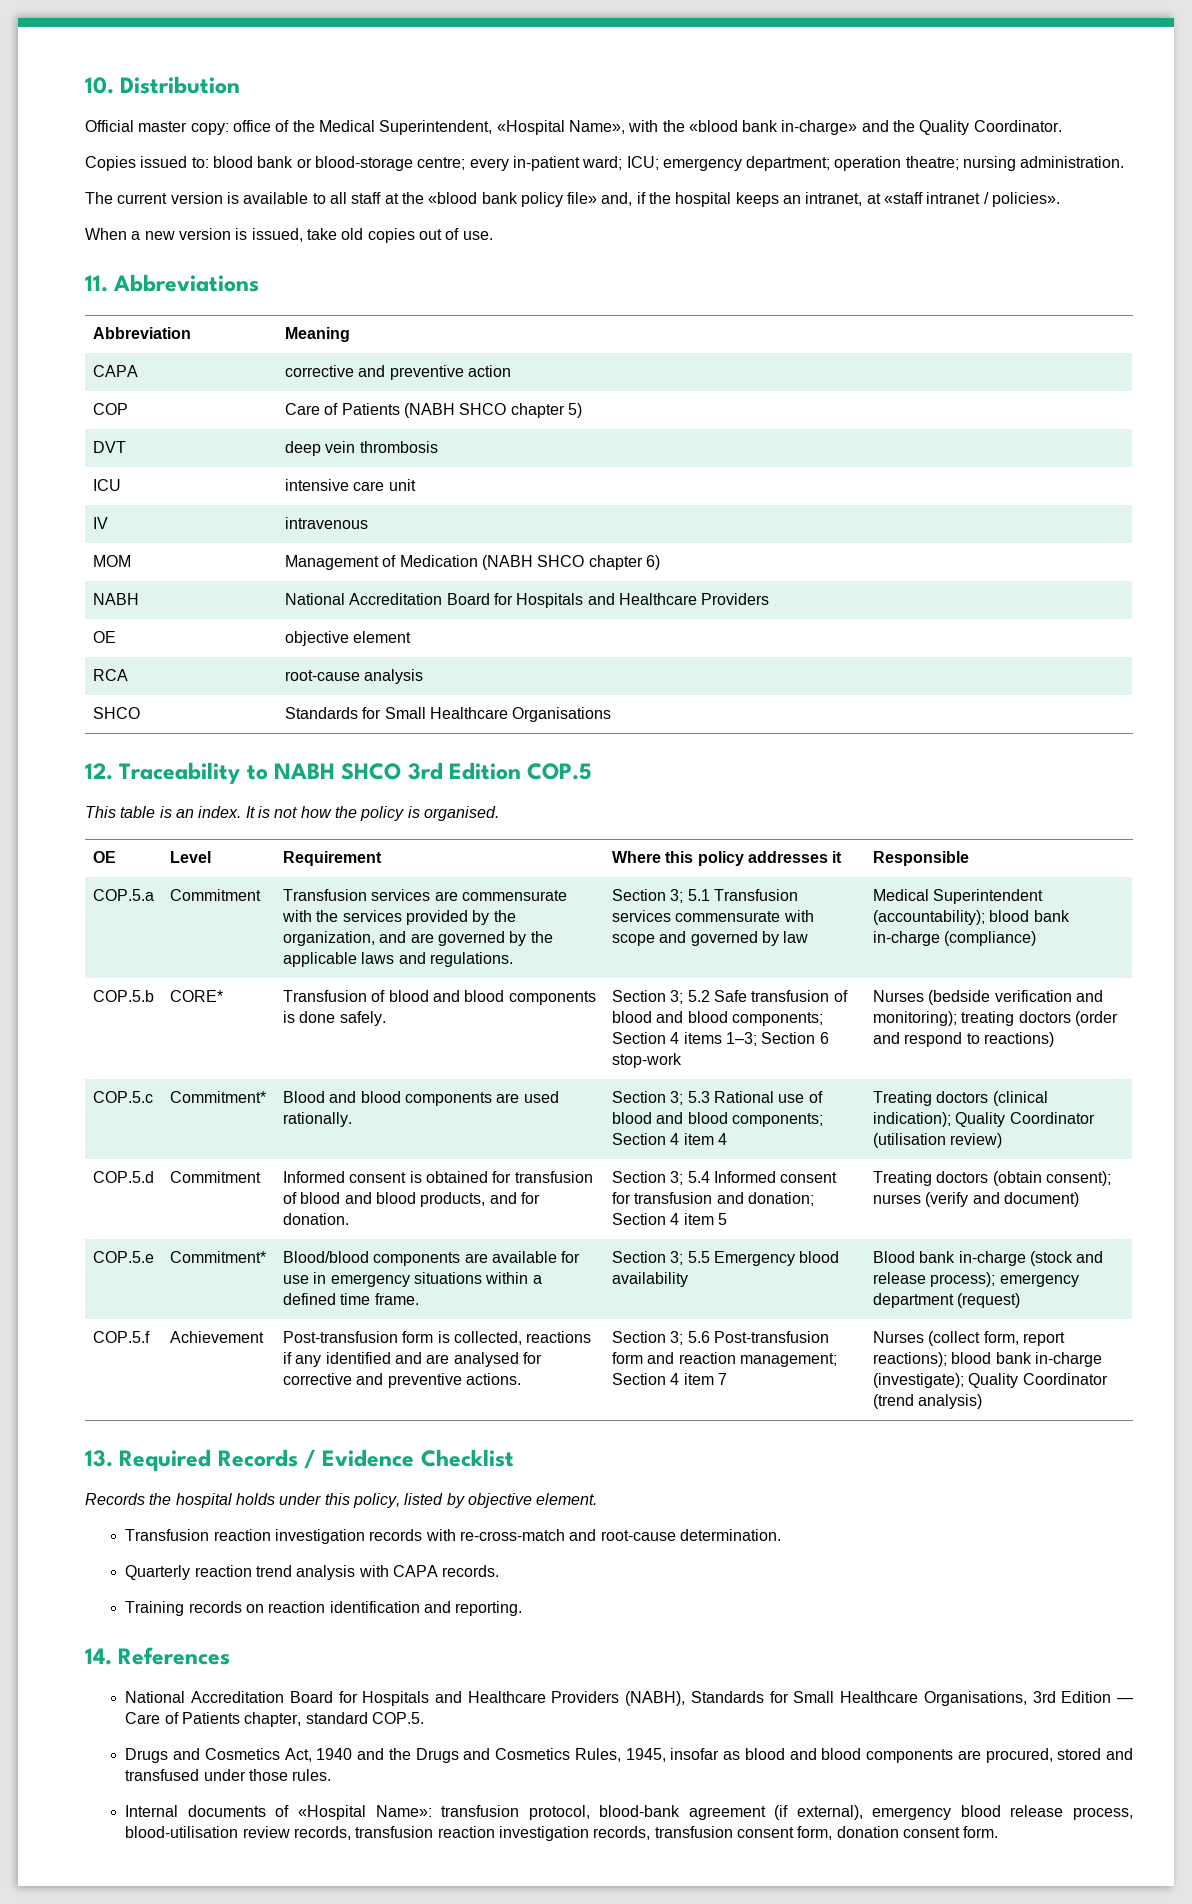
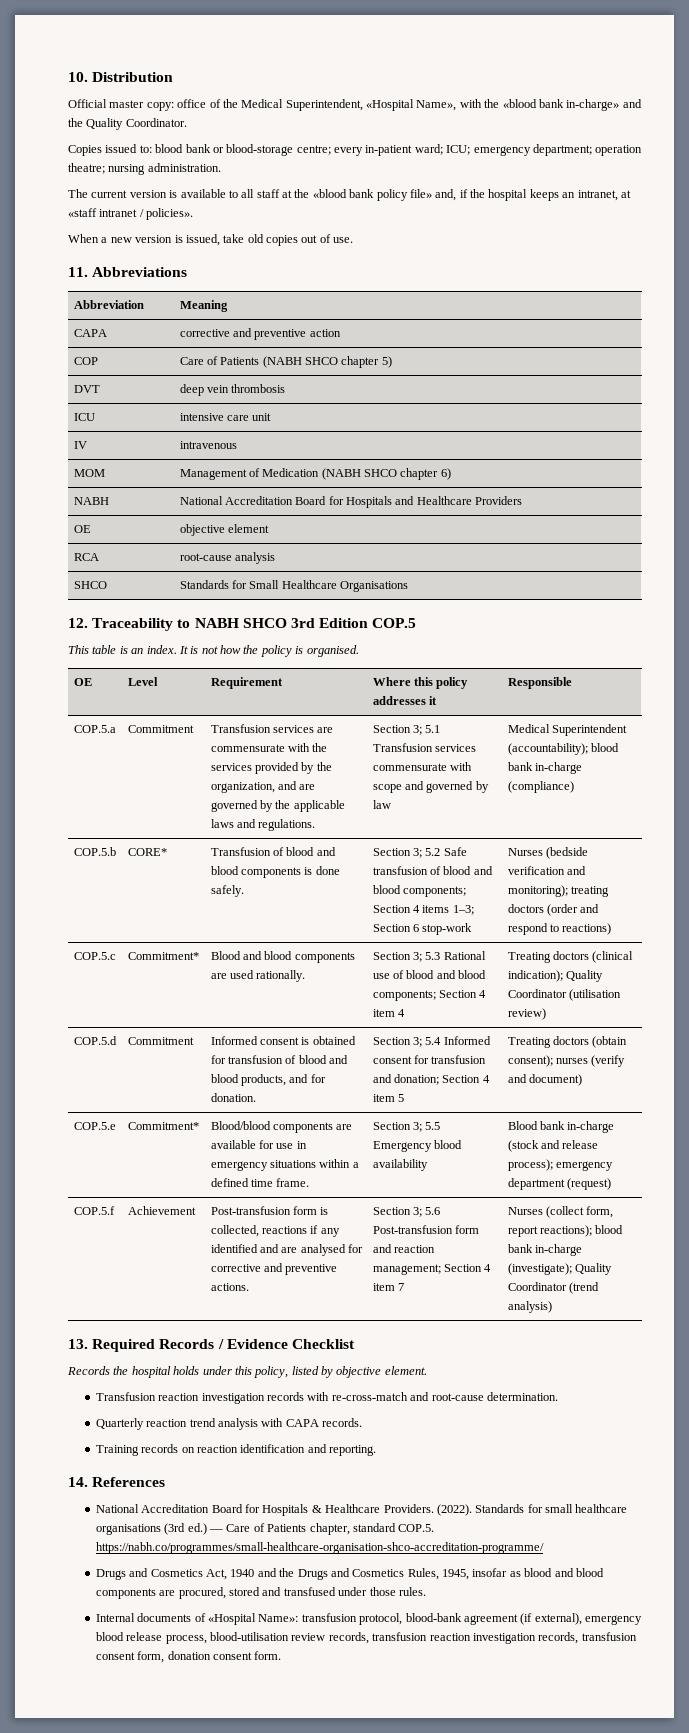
- National Accreditation Board for Hospitals and Healthcare Providers (NABH), Standards for Small Healthcare Organisations, 3rd Edition — Care of Patients chapter, standard COP.5.
+ National Accreditation Board for Hospitals & Healthcare Providers. (2022). Standards for small healthcare organisations (3rd ed.) — Care of Patients chapter, standard COP.5. https://nabh.co/programmes/small-healthcare-organisation-shco-accreditation-programme/

